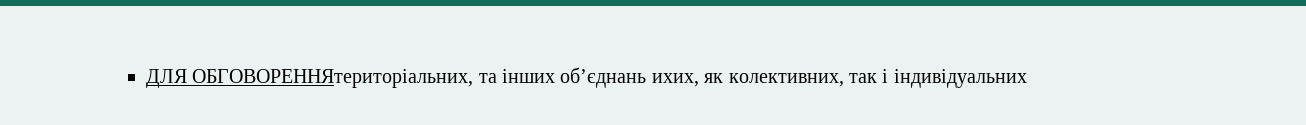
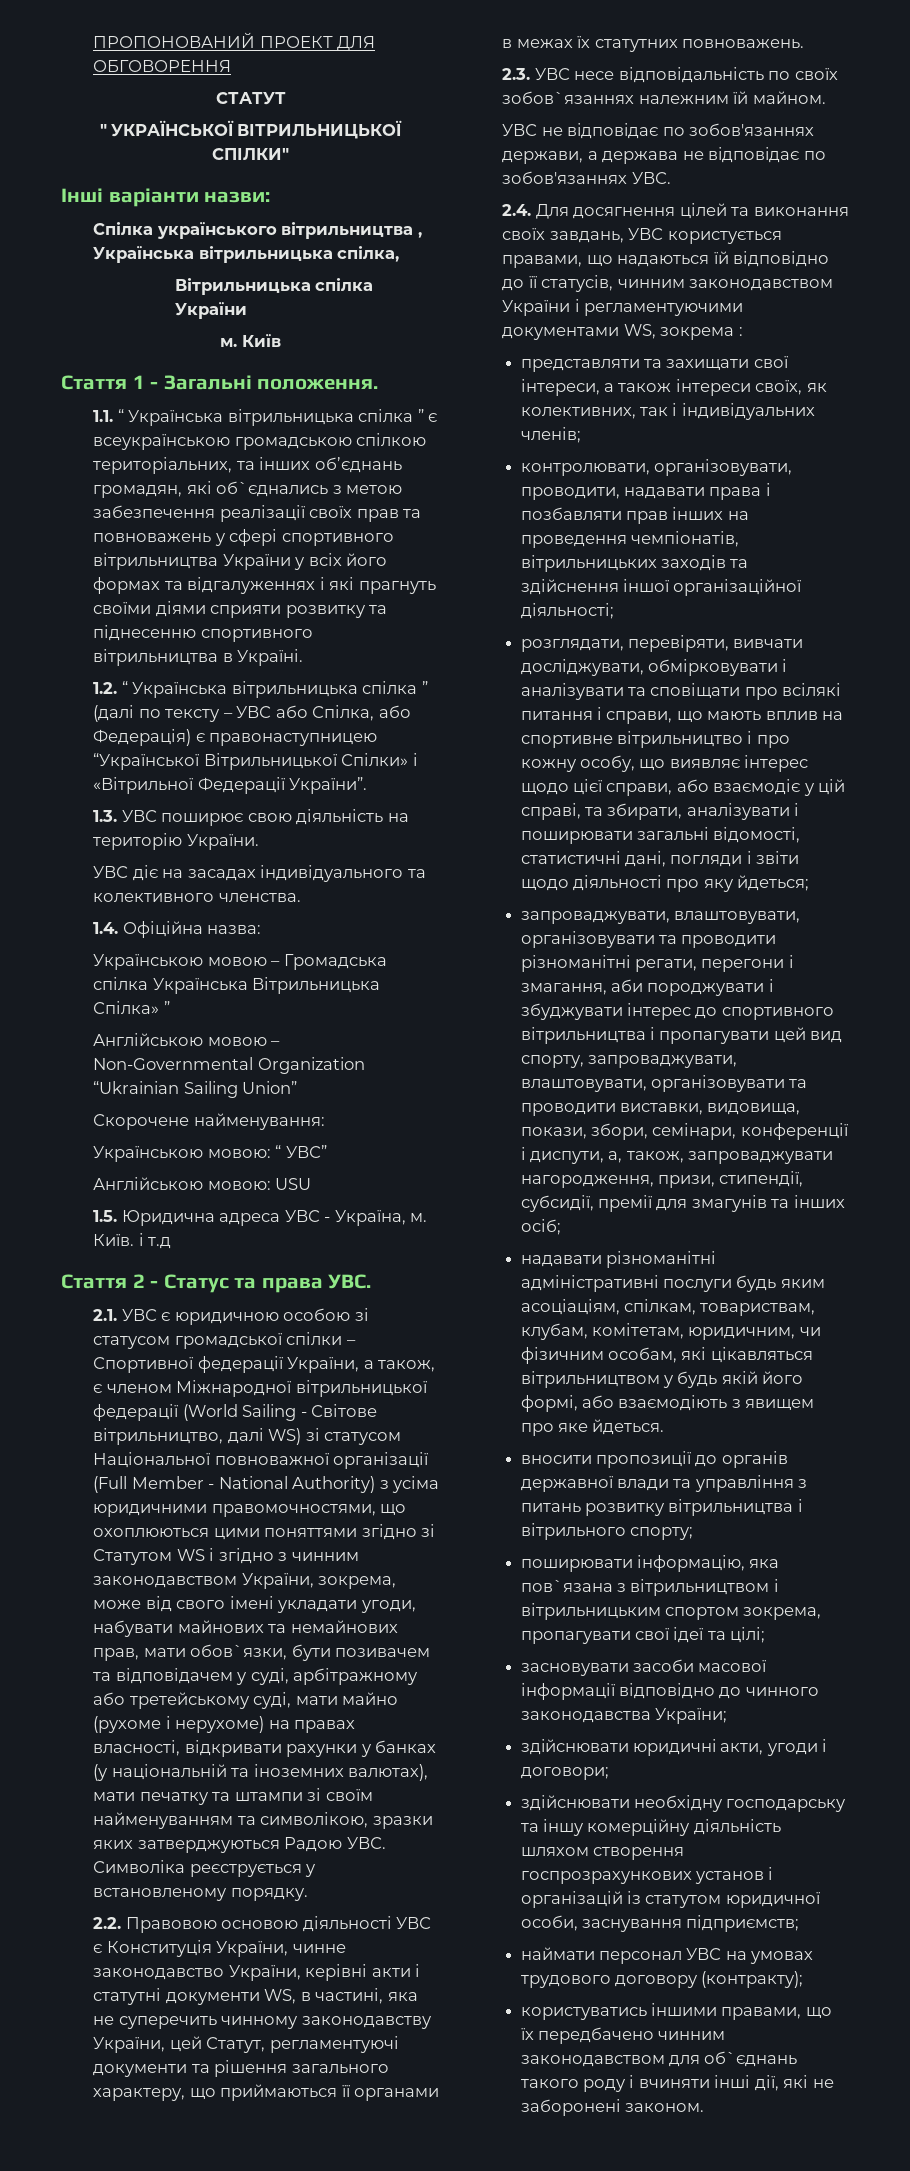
- ДЛЯ ОБГОВОРЕННЯтериторіальних, та інших об’єднань ихих, як колективних, так і індивідуальних
+ ПРОПОНОВАНИЙ ПРОЕКТ ДЛЯ ОБГОВОРЕННЯ
+ СТАТУТ
+ " УКРАЇНСЬКОЇ ВІТРИЛЬНИЦЬКОЇ СПІЛКИ"
+ Інші варіанти назви:
+ Спілка українського вітрильництва , Українська вітрильницька спілка,
+ Вітрильницька спілка України
+ м. Київ
+ Стаття 1 - Загальні положення.
+ 1.1. “ Українська вітрильницька спілка ” є всеукраїнською громадською спілкою територіальних, та інших об’єднань громадян, які об`єднались з метою забезпечення реалізації своїх прав та повноважень у сфері спортивного вітрильництва України у всіх його формах та відгалуженнях і які прагнуть своїми діями сприяти розвитку та піднесенню спортивного вітрильництва в Україні.
+ 1.2. “ Українська вітрильницька спілка ” (далі по тексту – УВС або Спілка, або Федерація) є правонаступницею “Української Вітрильницької Спілки» і «Вітрильної Федерації України”.
+ 1.3. УВС поширює свою діяльність на територію України.
+ УВС діє на засадах індивідуального та колективного членства.
+ 1.4. Офіційна назва:
+ Українською мовою – Громадська спілка Українська Вітрильницька Спілка» ”
+ Англійською мовою – Non-Governmental Organization “Ukrainian Sailing Union”
+ Скорочене найменування:
+ Українською мовою: “ УВС”
+ Англійською мовою: USU
+ 1.5. Юридична адреса УВС - Україна, м. Київ. і т.д
+ Стаття 2 - Статус та права УВС.
+ 2.1. УВС є юридичною особою зі статусом громадської спілки – Спортивної федерації України, а також, є членом Міжнародної вітрильницької федерації (World Sailing - Світове вітрильництво, далі WS) зі статусом Національної повноважної організації (Full Member - National Authority) з усіма юридичними правомочностями, що охоплюються цими поняттями згідно зі Статутом WS і згідно з чинним законодавством України, зокрема, може від свого імені укладати угоди, набувати майнових та немайнових прав, мати обов`язки, бути позивачем та відповідачем у суді, арбітражному або третейському суді, мати майно (рухоме і нерухоме) на правах власності, відкривати рахунки у банках (у національній та іноземних валютах), мати печатку та штампи зі своїм найменуванням та символікою, зразки яких затверджуються Радою УВС. Символіка реєструється у встановленому порядку.
+ 2.2. Правовою основою діяльності УВС є Конституція України, чинне законодавство України, керівні акти і статутні документи WS, в частині, яка не суперечить чинному законодавству України, цей Статут, регламентуючі документи та рішення загального характеру, що приймаються її органами в межах їх статутних повноважень.
+ 2.3. УВС несе відповідальність по своїх зобов`язаннях належним їй майном.
+ УВС не вiдповiдає по зобов'язаннях держави, а держава не вiдповiдає по зобов'язаннях УВС.
+ 2.4. Для досягнення цілей та виконання своїх завдань, УВС користується правами, що надаються їй відповідно до її статусів, чинним законодавством України і регламентуючими документами WS, зокрема :
+ представляти та захищати свої інтереси, а також інтереси своїх, як колективних, так і індивідуальних членів;
+ контролювати, організовувати, проводити, надавати права і позбавляти прав інших на проведення чемпіонатів, вітрильницьких заходів та здійснення іншої організаційної діяльності;
+ розглядати, перевіряти, вивчати досліджувати, обмірковувати і аналізувати та сповіщати про всілякі питання і справи, що мають вплив на спортивне вітрильництво і про кожну особу, що виявляє інтерес щодо цієї справи, або взаємодіє у цій справі, та збирати, аналізувати і поширювати загальні відомості, статистичні дані, погляди і звіти щодо діяльності про яку йдеться;
+ запроваджувати, влаштовувати, організовувати та проводити різноманітні регати, перегони і змагання, аби породжувати і збуджувати інтерес до спортивного вітрильництва і пропагувати цей вид спорту, запроваджувати, влаштовувати, організовувати та проводити виставки, видовища, покази, збори, семінари, конференції і диспути, а, також, запроваджувати нагородження, призи, стипендії, субсидії, премії для змагунів та інших осіб;
+ надавати різноманітні адміністративні послуги будь яким асоціаціям, спілкам, товариствам, клубам, комітетам, юридичним, чи фізичним особам, які цікавляться вітрильництвом у будь якій його формі, або взаємодіють з явищем про яке йдеться.
+ вносити пропозиції до органів державної влади та управління з питань розвитку вітрильництва і вітрильного спорту;
+ поширювати інформацію, яка пов`язана з вітрильництвом і вітрильницьким спортом зокрема, пропагувати свої ідеї та цілі;
+ засновувати засоби масової інформації відповідно до чинного законодавства України;
+ здiйснювати юридичнi акти, угоди i договори;
+ здійснювати необхідну господарську та іншу комерційну діяльність шляхом створення госпрозрахункових установ і організацій із статутом юридичної особи, заснування підприємств;
+ наймати персонал УВС на умовах трудового договору (контракту);
+ користуватись іншими правами, що їх передбачено чинним законодавством для об`єднань такого роду і вчиняти інші дії, які не заборонені законом.

